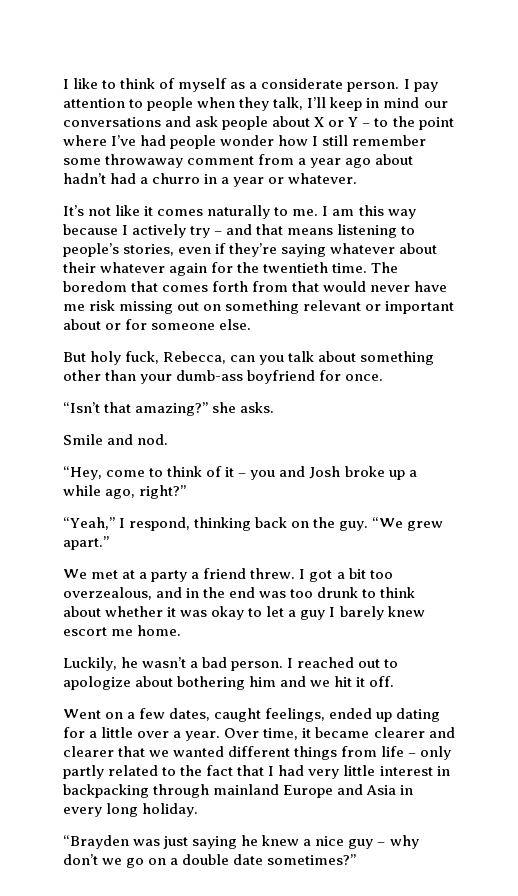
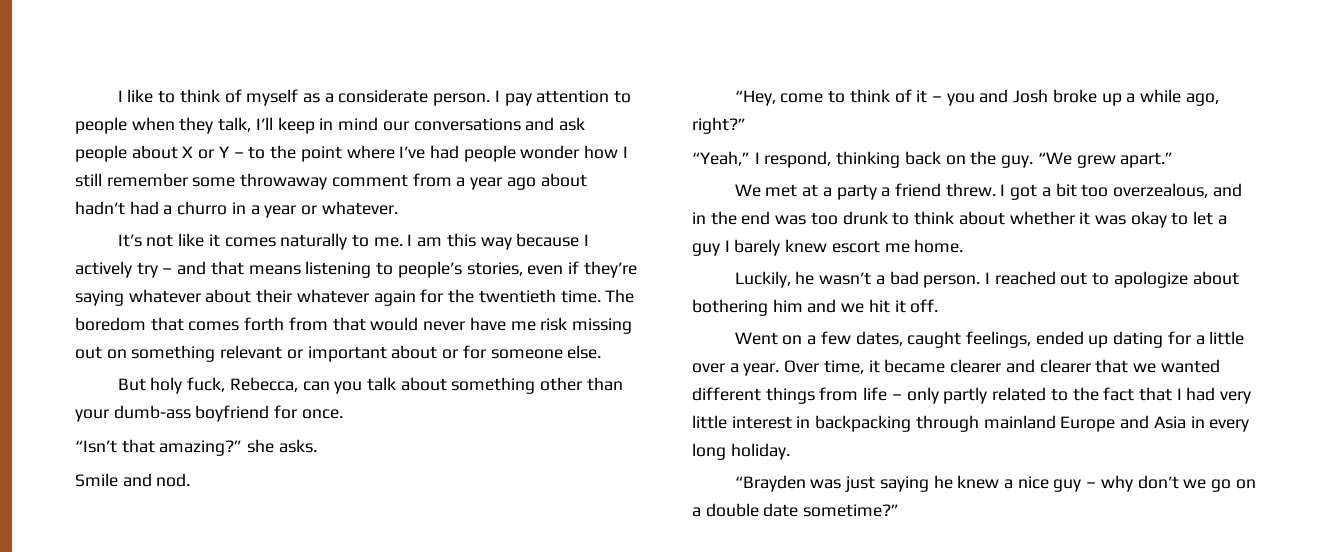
- “Brayden was just saying he knew a nice guy – why don’t we go on a double date sometimes?”
+ “Brayden was just saying he knew a nice guy – why don’t we go on a double date sometime?”

